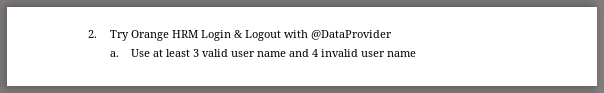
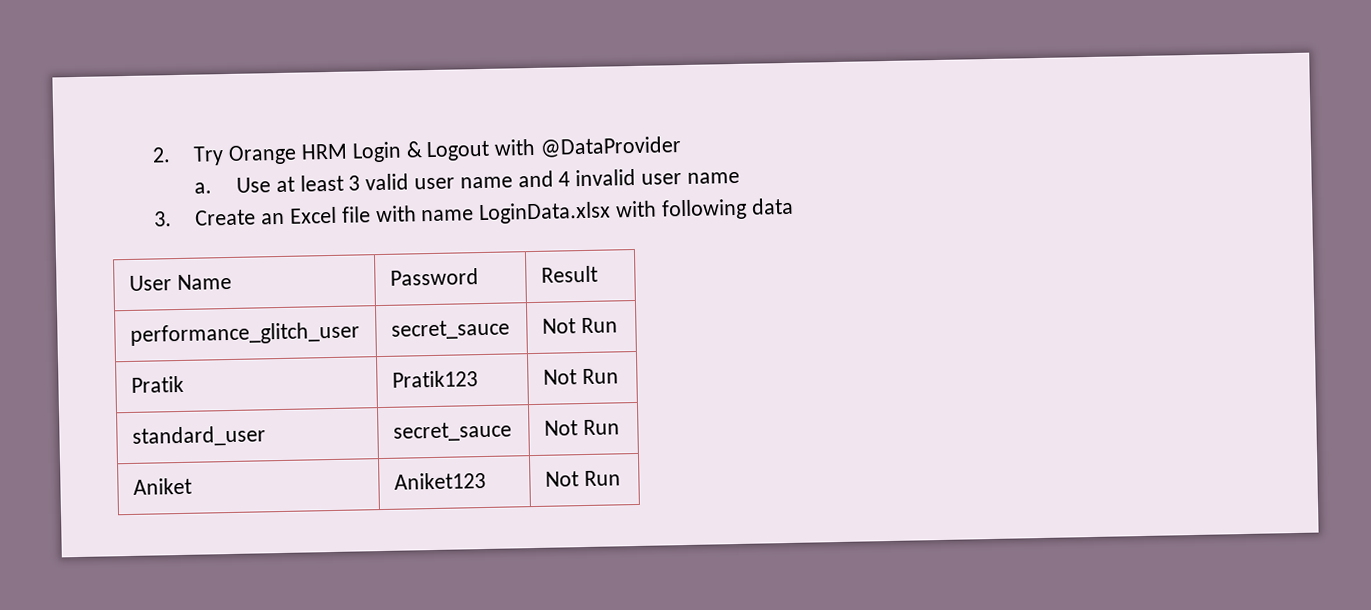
+ 3. Create an Excel file with name LoginData.xlsx with following data
+ User Name | Password | Result
+ performance_glitch_user | secret_sauce | Not Run
+ Pratik | Pratik123 | Not Run
+ standard_user | secret_sauce | Not Run
+ Aniket | Aniket123 | Not Run

